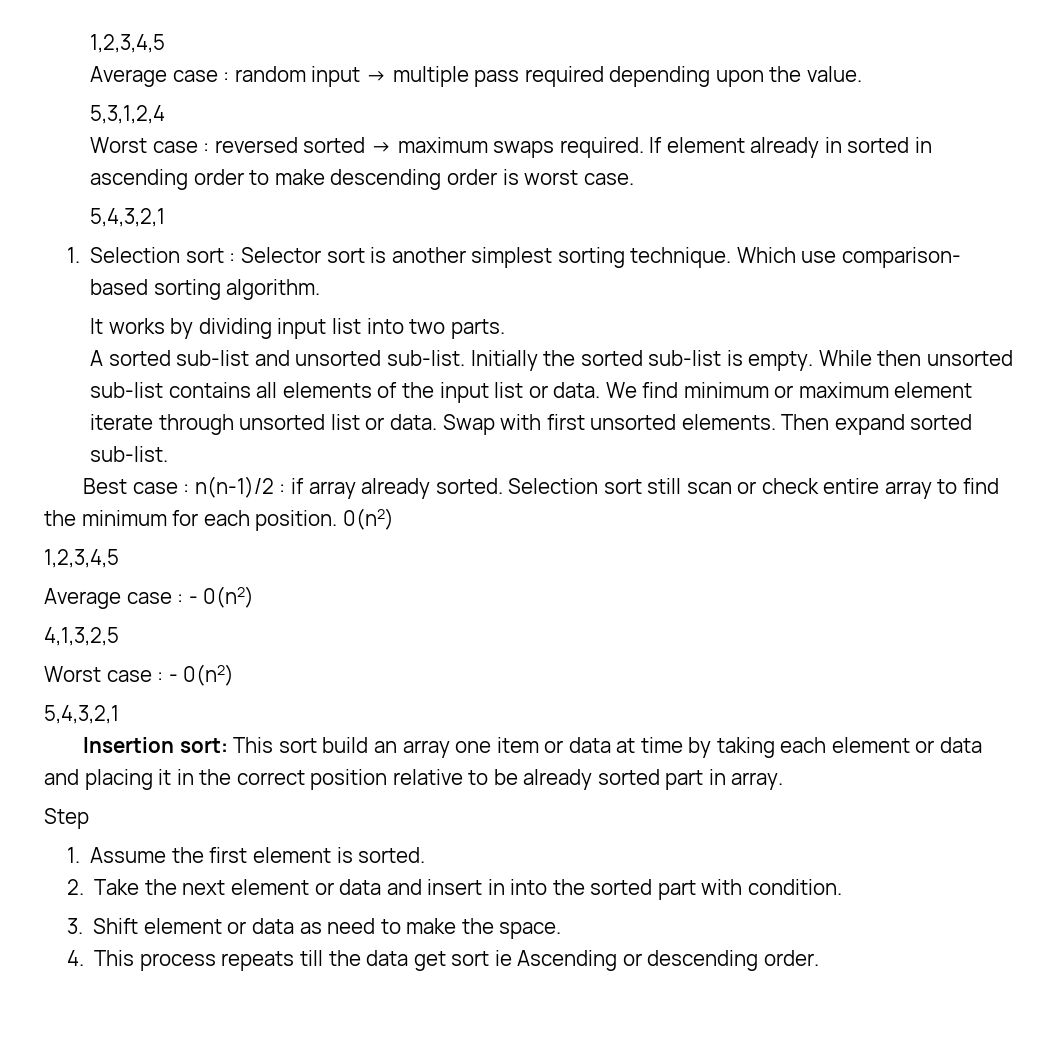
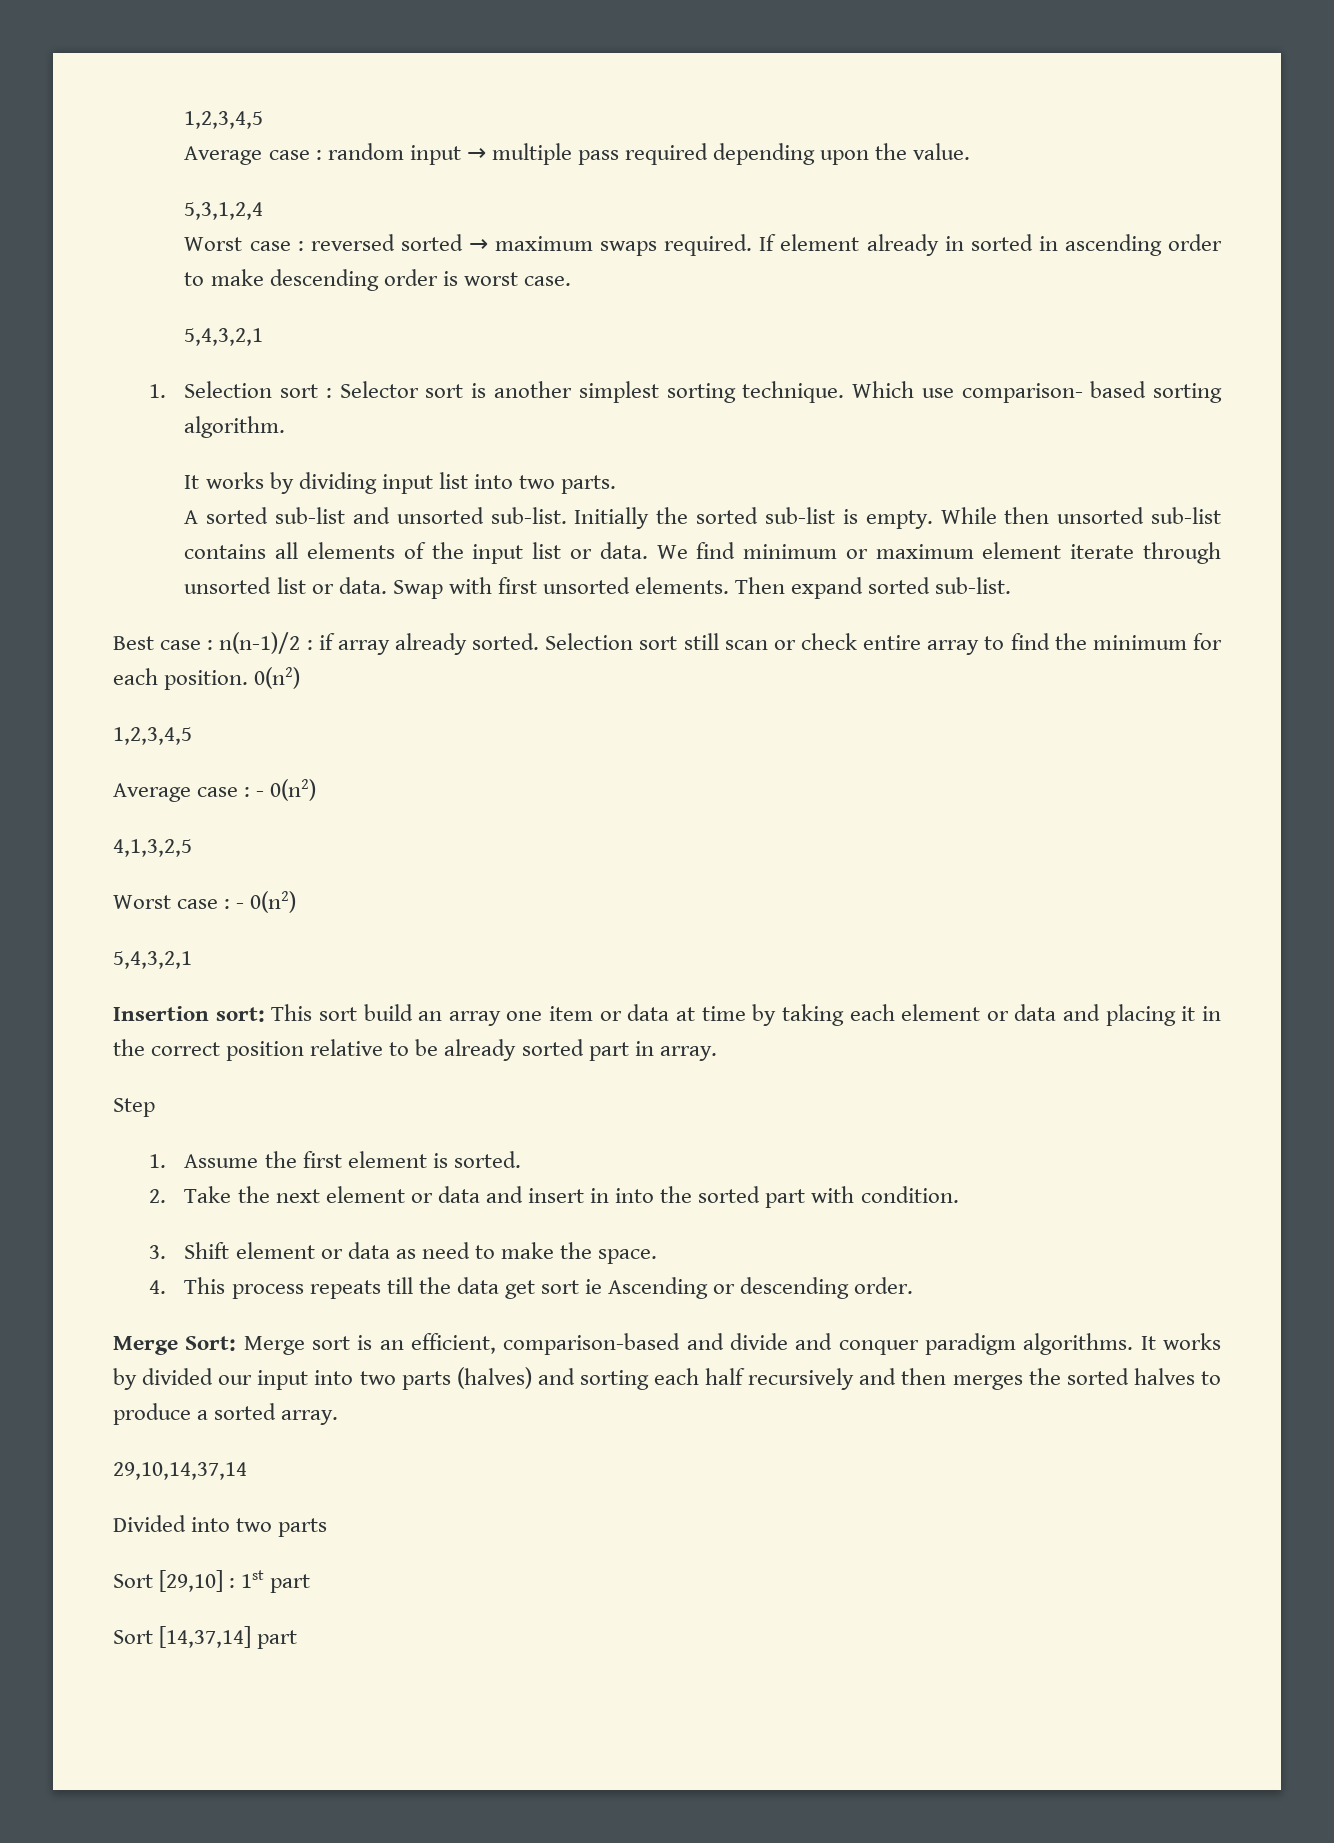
+ Merge Sort: Merge sort is an efficient, comparison-based and divide and conquer paradigm algorithms. It works by divided our input into two parts (halves) and sorting each half recursively and then merges the sorted halves to produce a sorted array.
+ 29,10,14,37,14
+ Divided into two parts
+ Sort [29,10] : 1st part
+ Sort [14,37,14] part

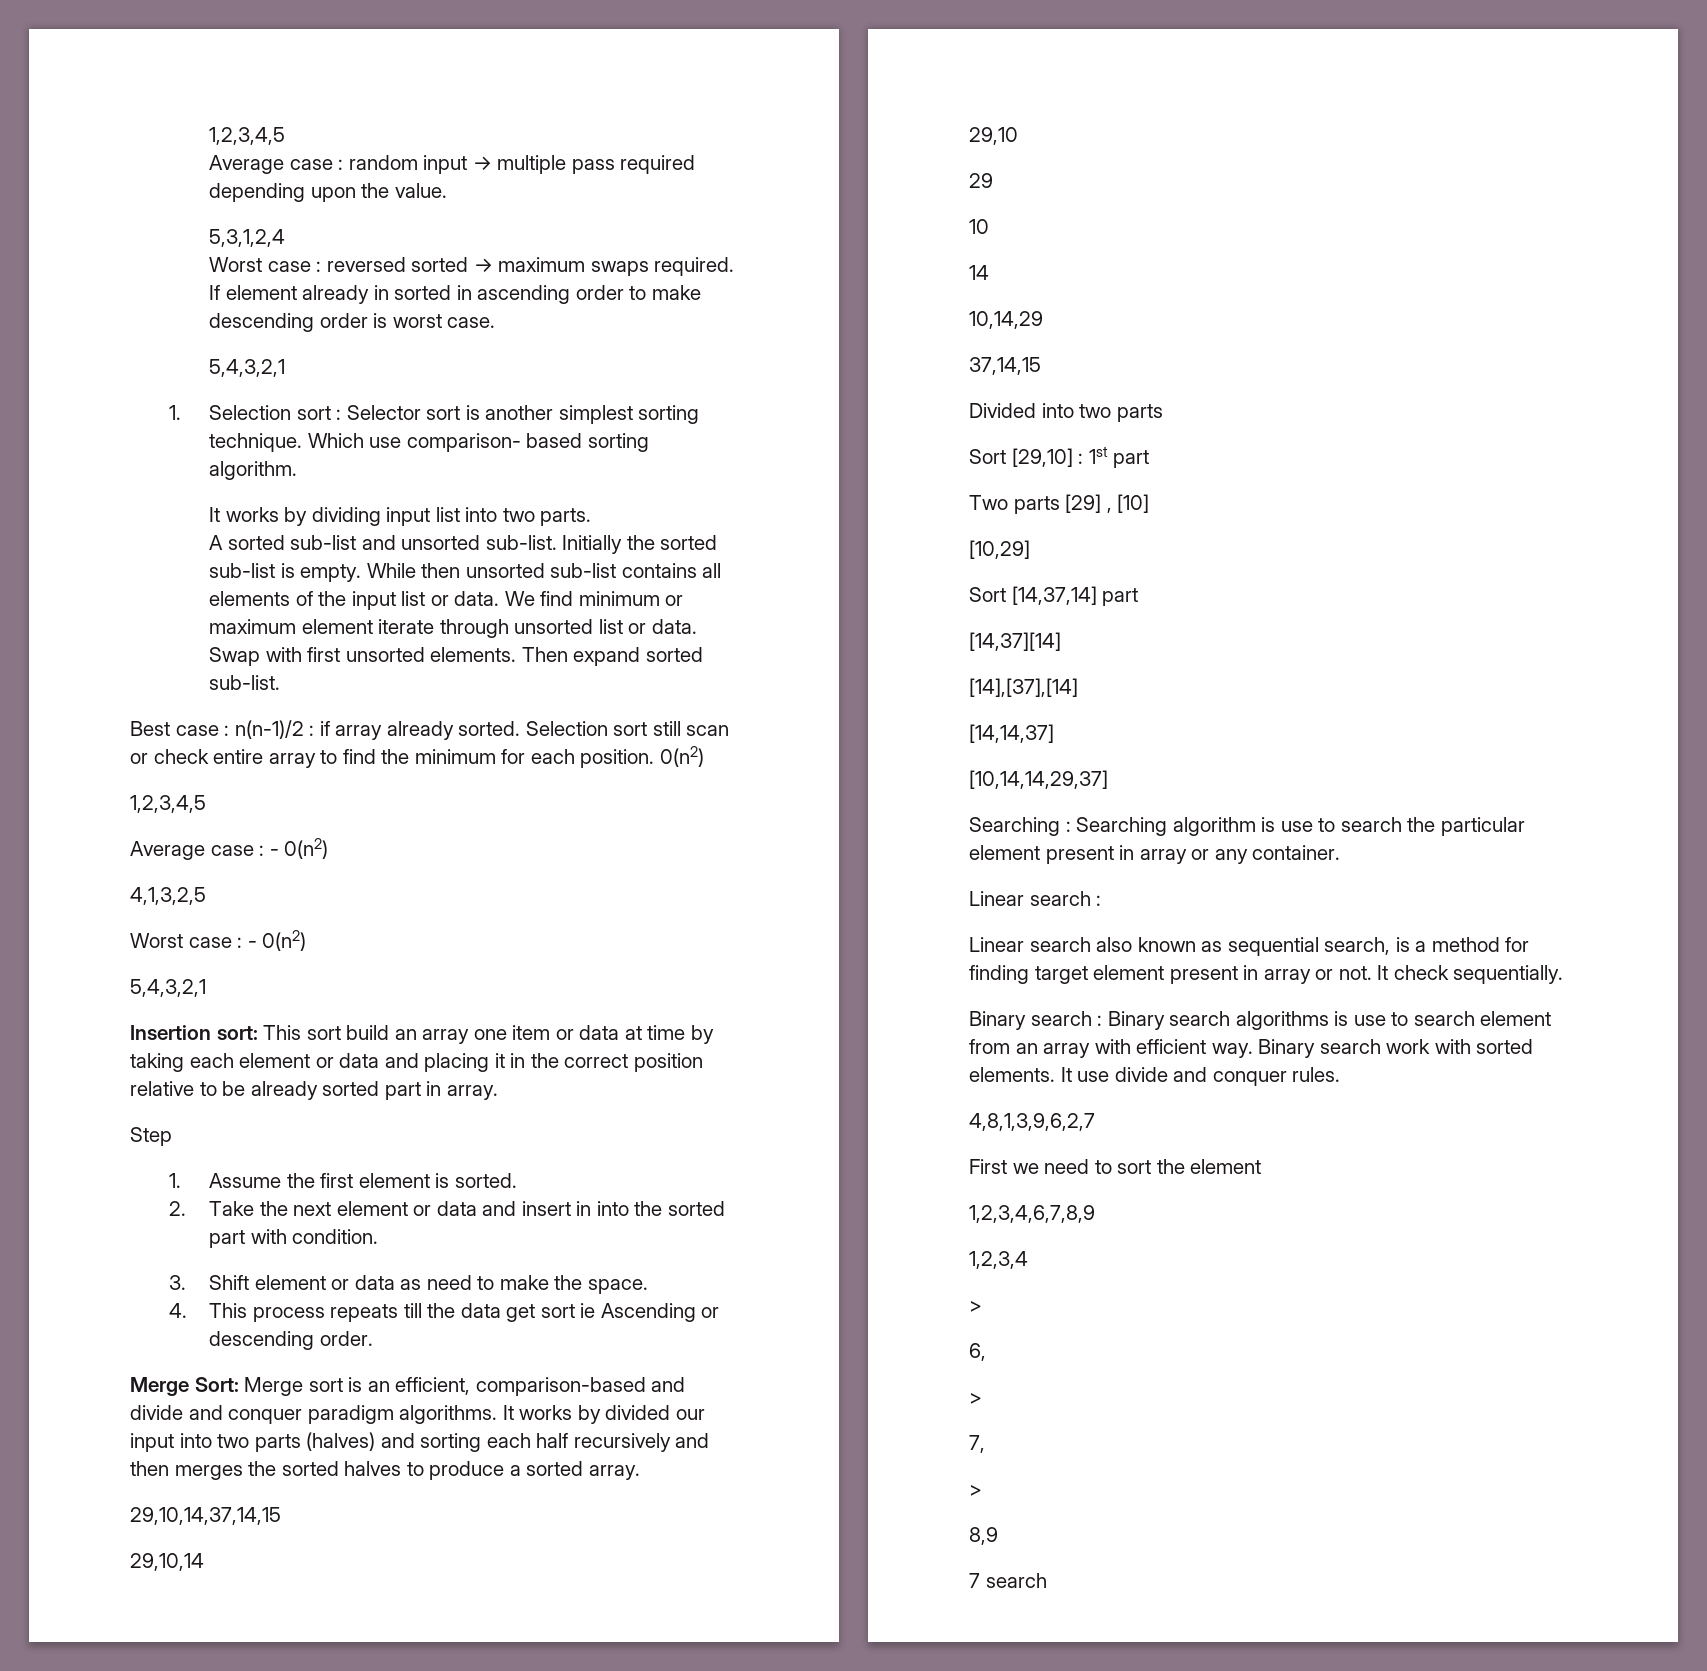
- 29,10,14,37,14
+ 29,10,14,37,14,15
+ 29,10,14
+ 29,10
+ 29
+ 10
+ 14
+ 10,14,29
+ 37,14,15
+ Two parts [29] , [10]
+ [10,29]
  Sort [14,37,14] part
+ [14,37][14]
+ [14],[37],[14]
+ [14,14,37]
+ [10,14,14,29,37]
+ Searching : Searching algorithm is use to search the particular element present in array or any container.
+ Linear search :
+ Linear search also known as sequential search, is a method for finding target element present in array or not. It check sequentially.
+ Binary search : Binary search algorithms is use to search element from an array with efficient way. Binary search work with sorted elements. It use divide and conquer rules.
+ 4,8,1,3,9,6,2,7
+ First we need to sort the element
+ 1,2,3,4,6,7,8,9
+ 1,2,3,4
+ >
+ 6,
+ >
+ 7,
+ >
+ 8,9
+ 7 search

